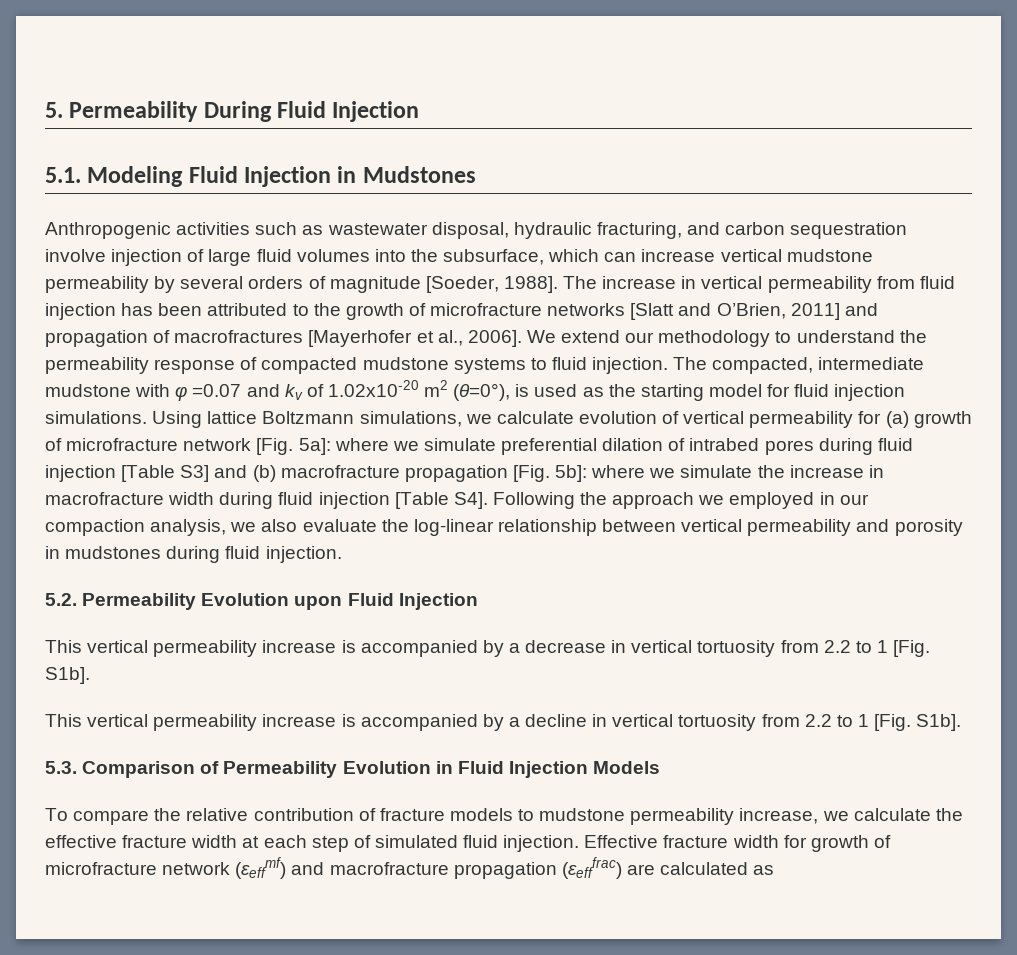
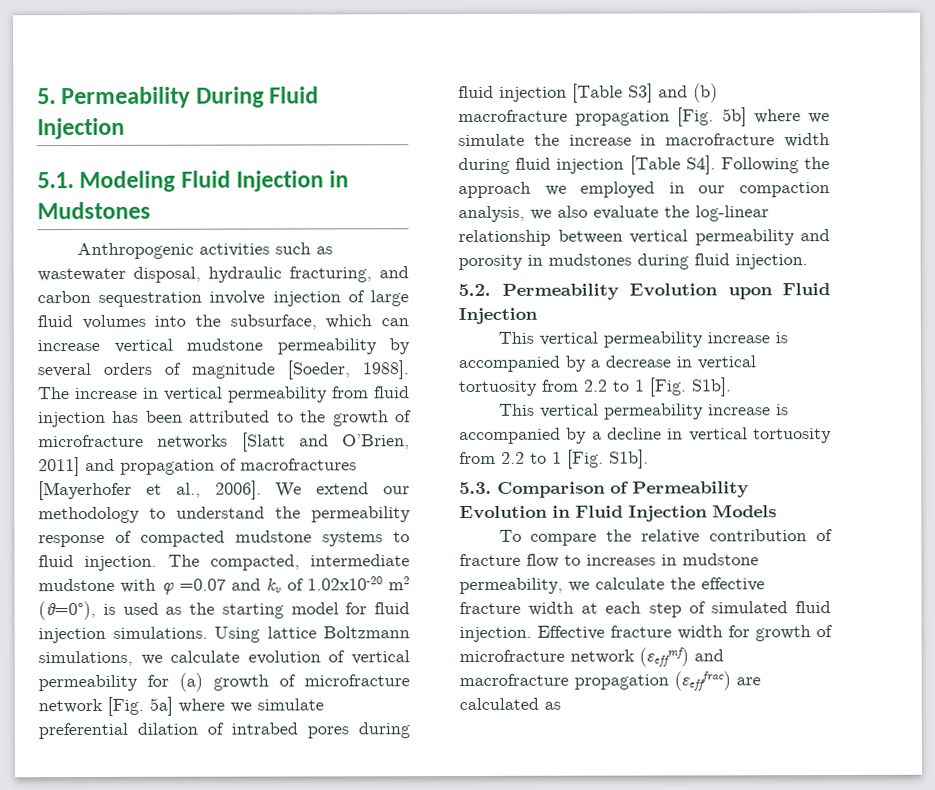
- Using lattice Boltzmann simulations, we calculate evolution of vertical permeability for (a) growth of microfracture network [Fig. 5a]: where we simulate preferential dilation of intrabed pores during fluid injection [Table S3] and (b) macrofracture propagation [Fig. 5b]: where we simulate the increase in macrofracture width during fluid injection [Table S4]. Following the approach we employed in our compaction analysis, we also evaluate the log-linear relationship between vertical permeability and porosity in mudstones during fluid injection.
+ Using lattice Boltzmann simulations, we calculate evolution of vertical permeability for (a) growth of microfracture network [Fig. 5a] where we simulate preferential dilation of intrabed pores during fluid injection [Table S3] and (b) macrofracture propagation [Fig. 5b] where we simulate the increase in macrofracture width during fluid injection [Table S4]. Following the approach we employed in our compaction analysis, we also evaluate the log-linear relationship between vertical permeability and porosity in mudstones during fluid injection.
- To compare the relative contribution of fracture models to mudstone permeability increase, we calculate the effective fracture width at each step of simulated fluid injection.
+ To compare the relative contribution of fracture flow to increases in mudstone permeability, we calculate the effective fracture width at each step of simulated fluid injection.

